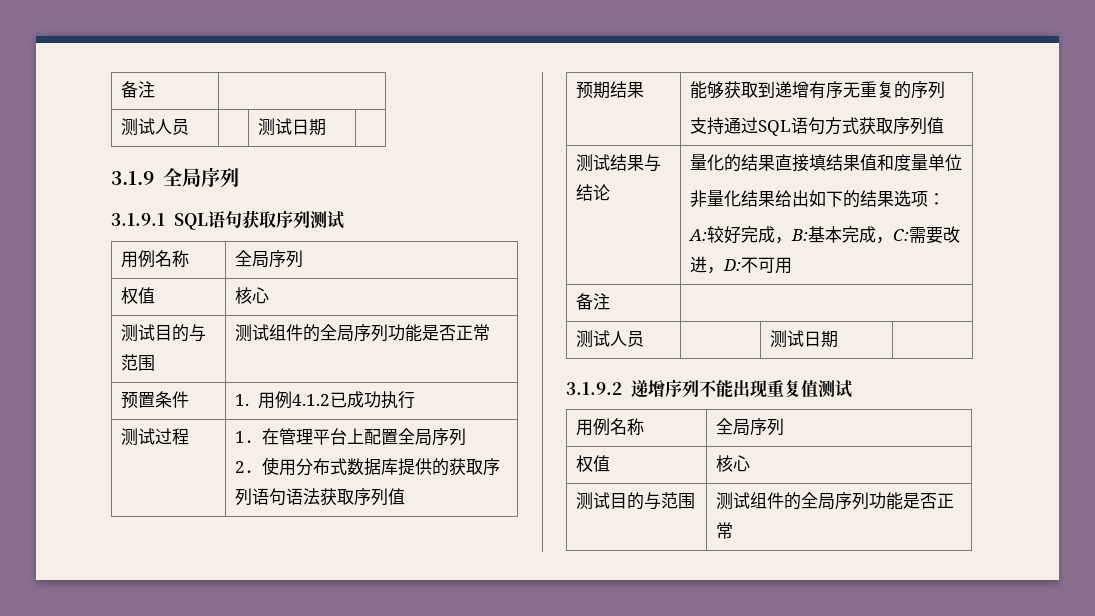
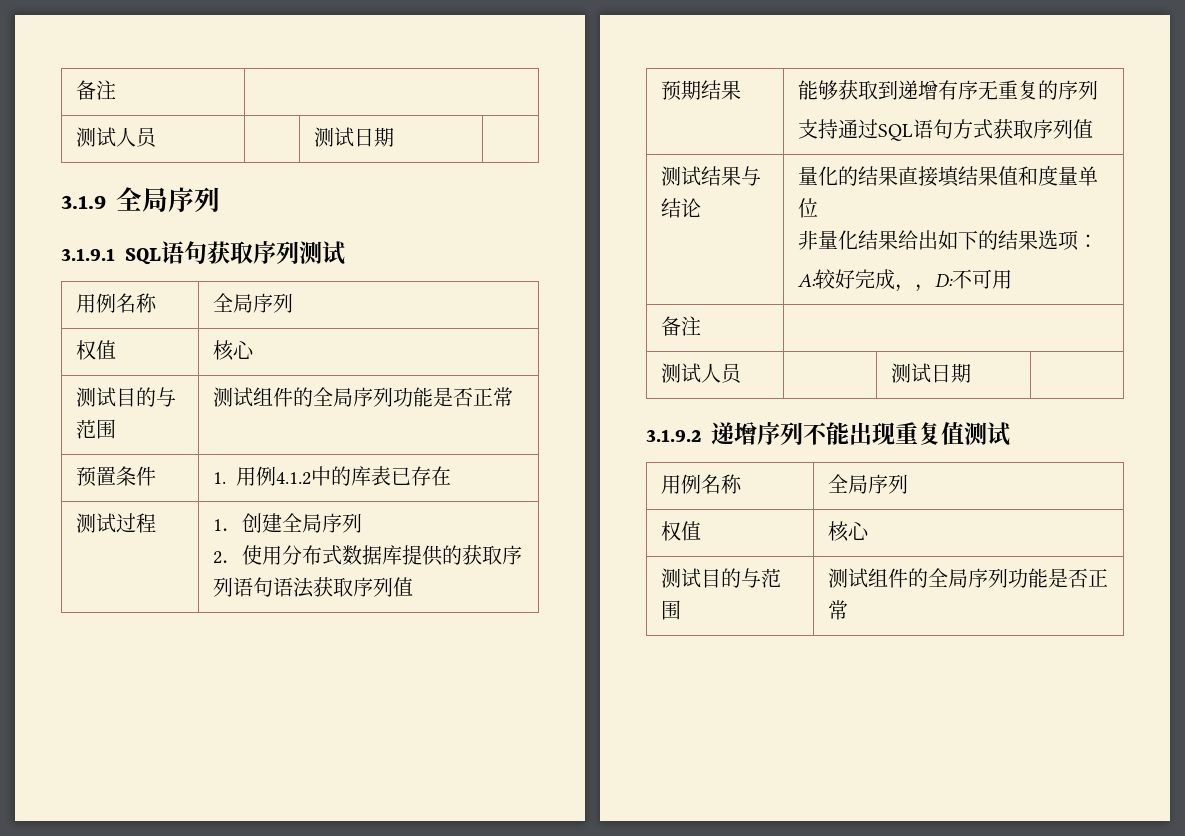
- 预置条件 | 1.用例4.1.2已成功执行
+ 预置条件 | 1.用例4.1.2中的库表已存在
- 测试过程 | 1．在管理平台上配置全局序列
+ 测试过程 | 1．创建全局序列
  测试结果与结论 | 量化的结果直接填结果值和度量单位
  非量化结果给出如下的结果选项：
- A:较好完成，B:基本完成，C:需要改进，D:不可用
+ A:较好完成，，D:不可用

